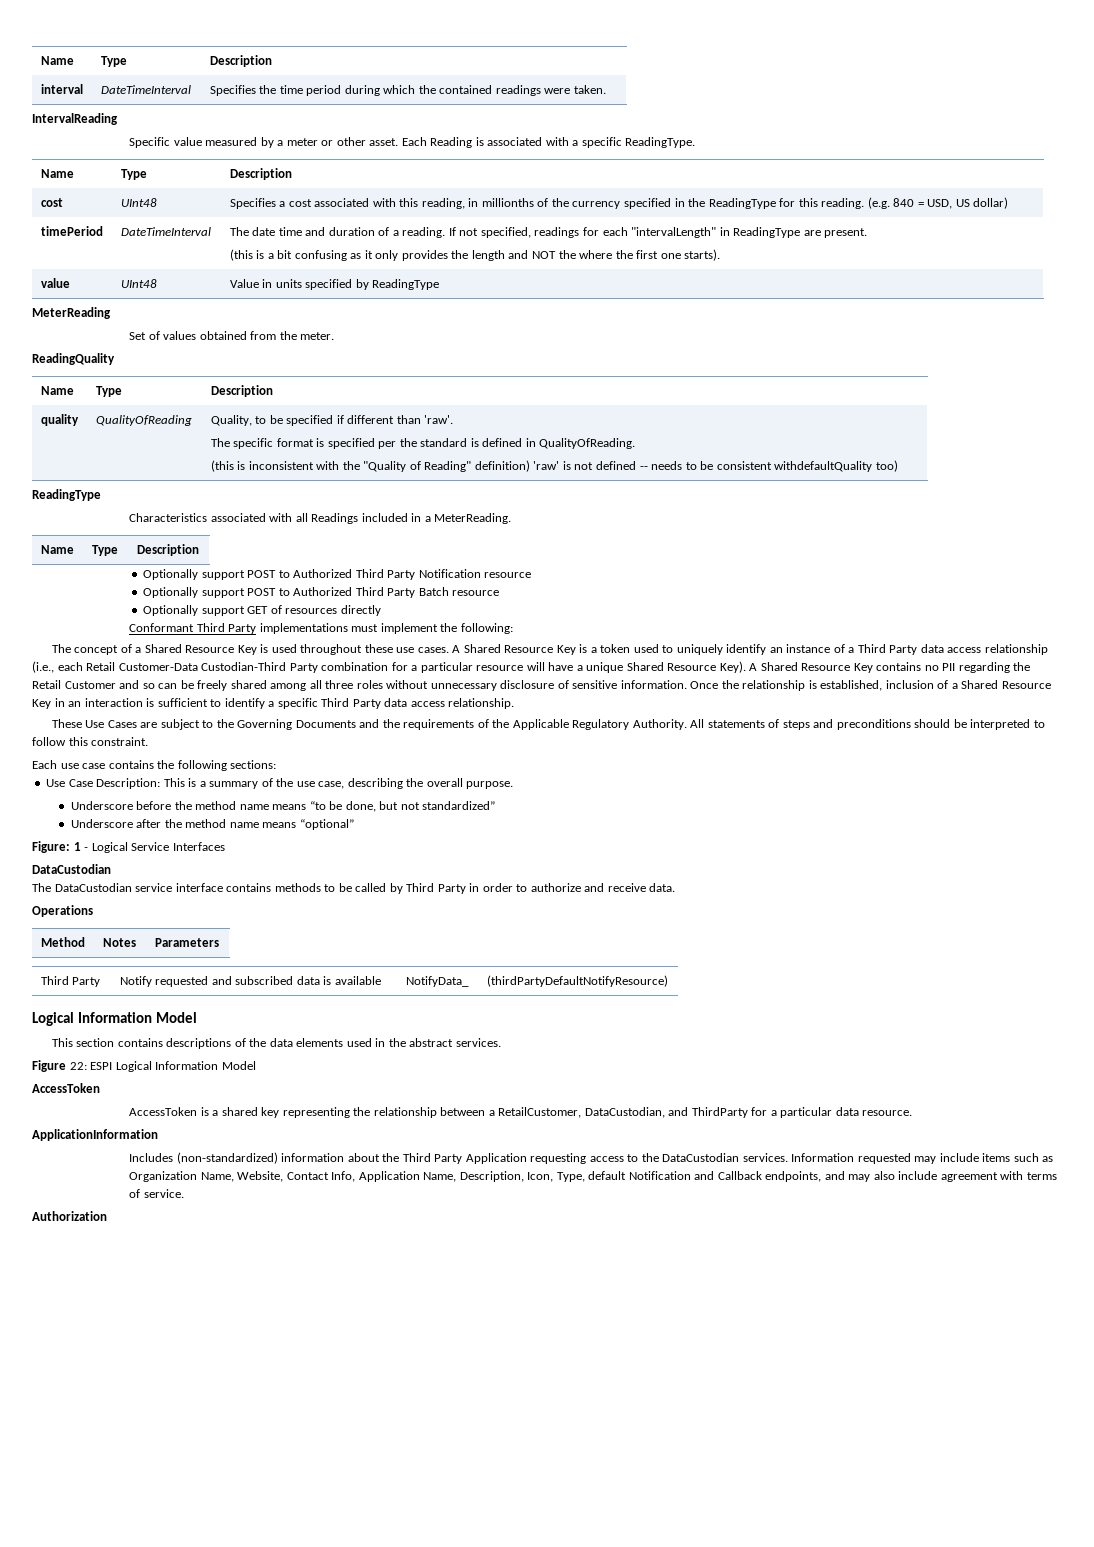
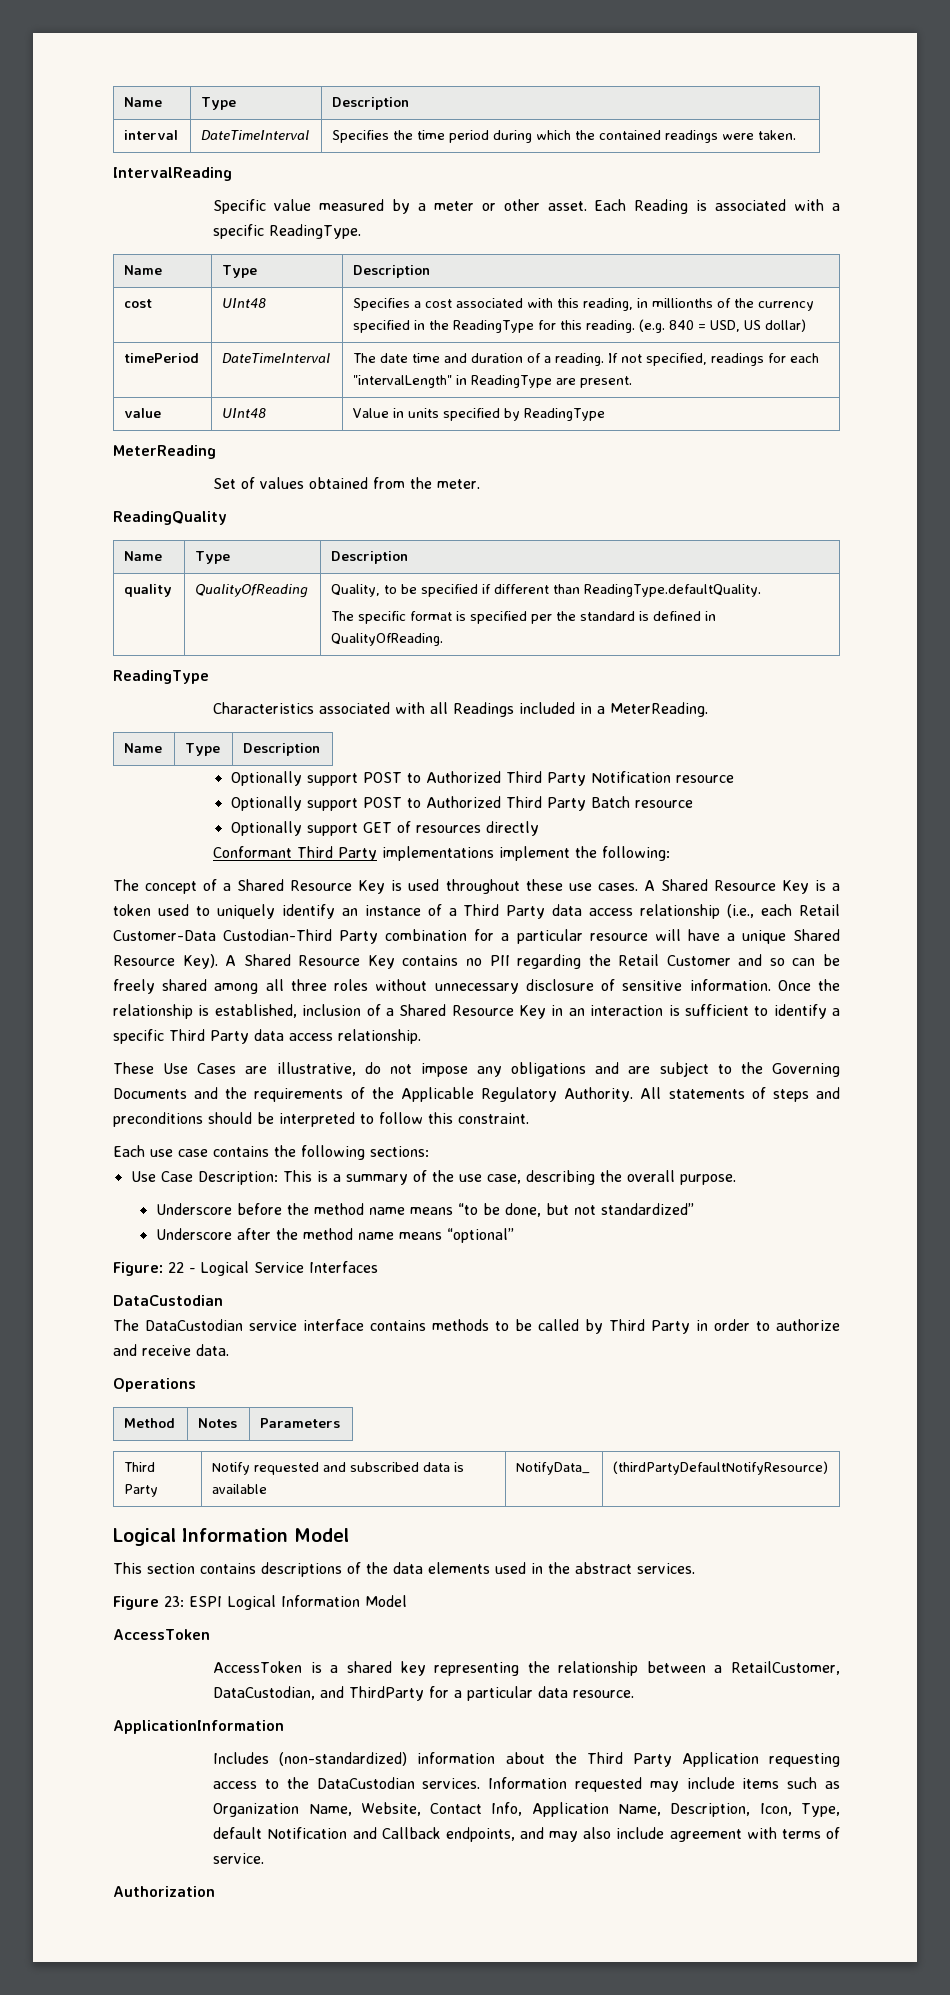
  timePeriod | DateTimeInterval | The date time and duration of a reading. If not specified, readings for each "intervalLength" in ReadingType are present.
- (this is a bit confusing as it only provides the length and NOT the where the first one starts).
- Quality, to be specified if different than 'raw'.
+ Quality, to be specified if different than ReadingType.defaultQuality.
- (this is inconsistent with the "Quality of Reading" definition) 'raw' is not defined -- needs to be consistent withdefaultQuality too)
- Conformant Third Party implementations must implement the following:
+ Conformant Third Party implementations implement the following:
- These Use Cases are subject to the Governing Documents and the requirements of the Applicable Regulatory Authority.
+ These Use Cases are illustrative, do not impose any obligations and are subject to the Governing Documents and the requirements of the Applicable Regulatory Authority.
- Figure: 1 - Logical Service Interfaces
+ Figure: 22 - Logical Service Interfaces
- Figure 22: ESPI Logical Information Model
+ Figure 23: ESPI Logical Information Model

